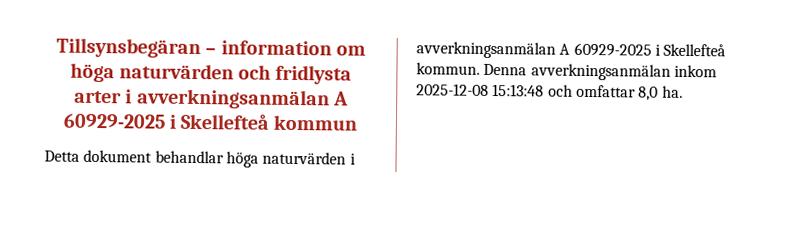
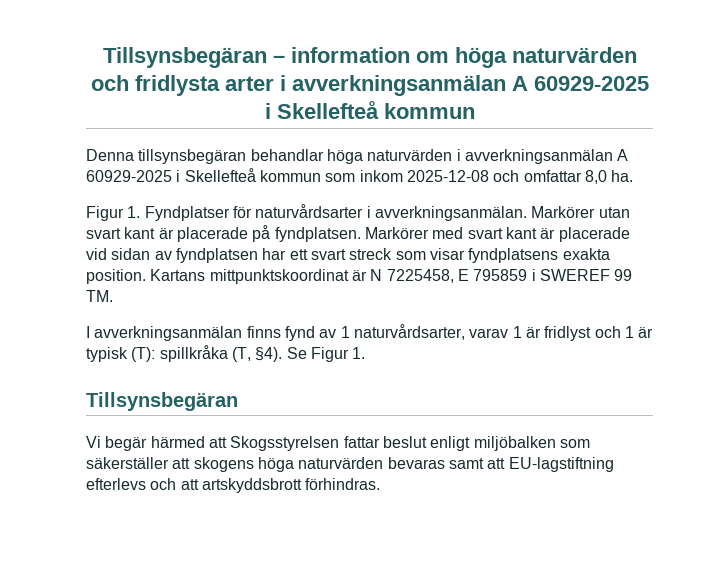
- Detta dokument behandlar höga naturvärden i avverkningsanmälan A 60929-2025 i Skellefteå kommun. Denna avverkningsanmälan inkom 2025-12-08 15:13:48 och omfattar 8,0 ha.
+ Denna tillsynsbegäran behandlar höga naturvärden i avverkningsanmälan A 60929-2025 i Skellefteå kommun som inkom 2025-12-08 och omfattar 8,0 ha.
+ Figur 1. Fyndplatser för naturvårdsarter i avverkningsanmälan. Markörer utan svart kant är placerade på fyndplatsen. Markörer med svart kant är placerade vid sidan av fyndplatsen har ett svart streck som visar fyndplatsens exakta position. Kartans mittpunktskoordinat är N 7225458, E 795859 i SWEREF 99 TM.
+ I avverkningsanmälan finns fynd av 1 naturvårdsarter, varav 1 är fridlyst och 1 är typisk (T): spillkråka (T, §4). Se Figur 1.
+ Tillsynsbegäran
+ Vi begär härmed att Skogsstyrelsen fattar beslut enligt miljöbalken som säkerställer att skogens höga naturvärden bevaras samt att EU-lagstiftning efterlevs och att artskyddsbrott förhindras.

